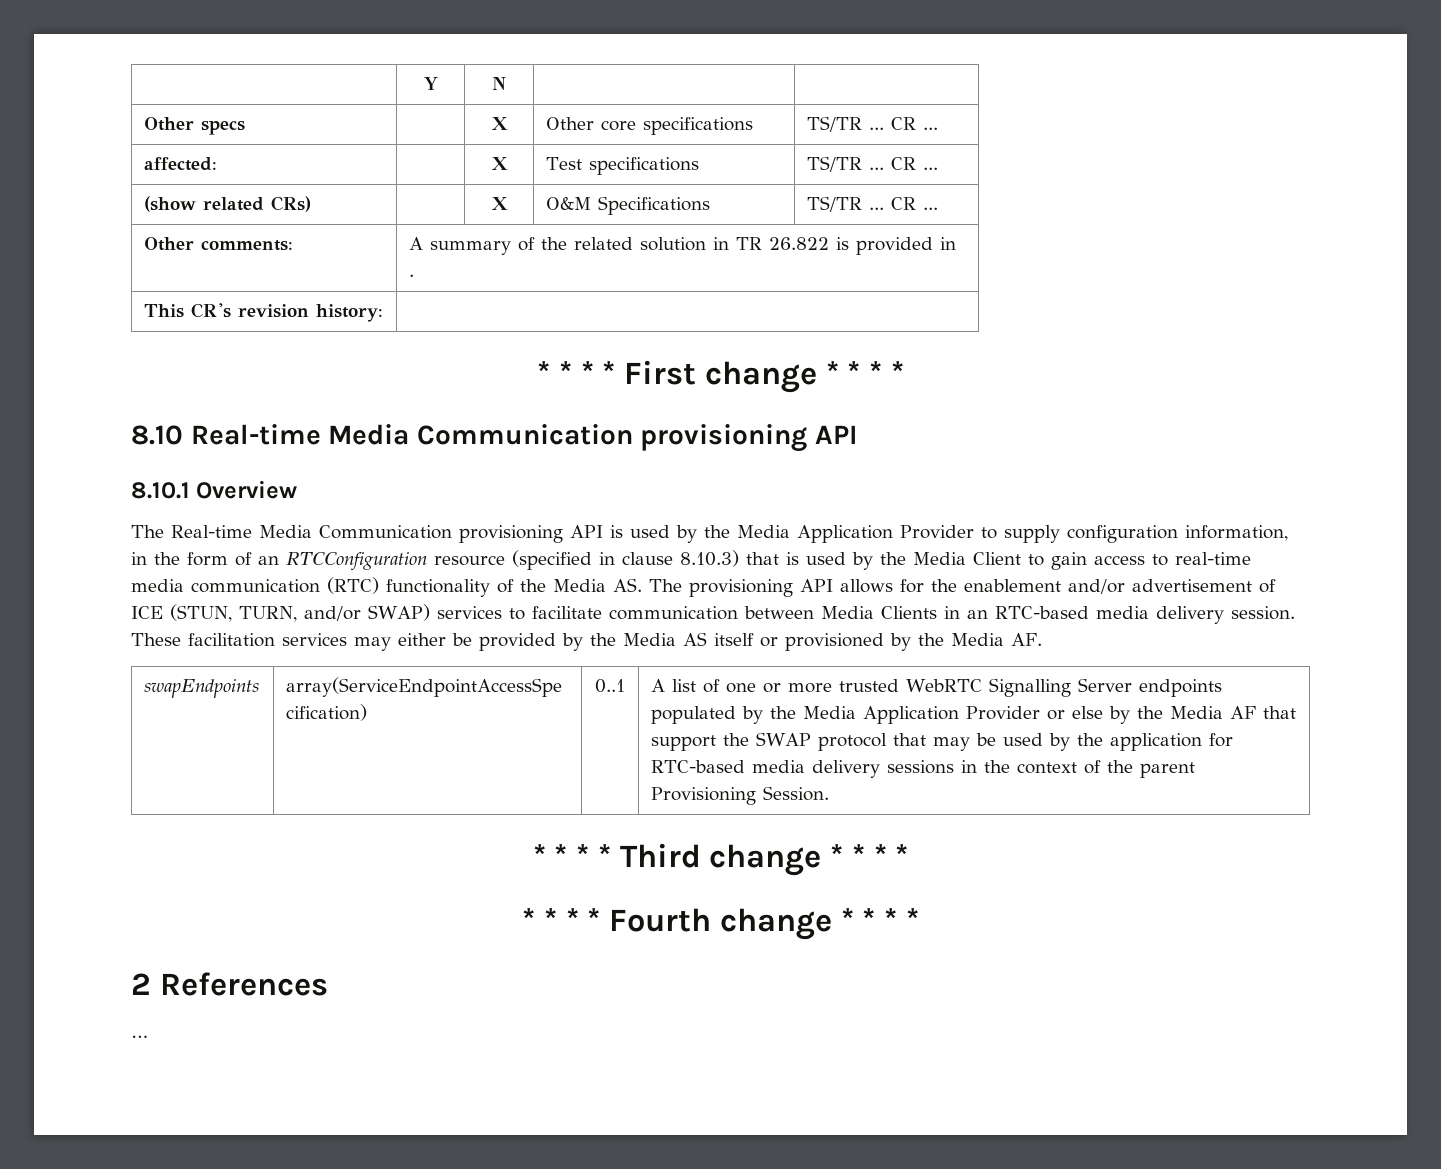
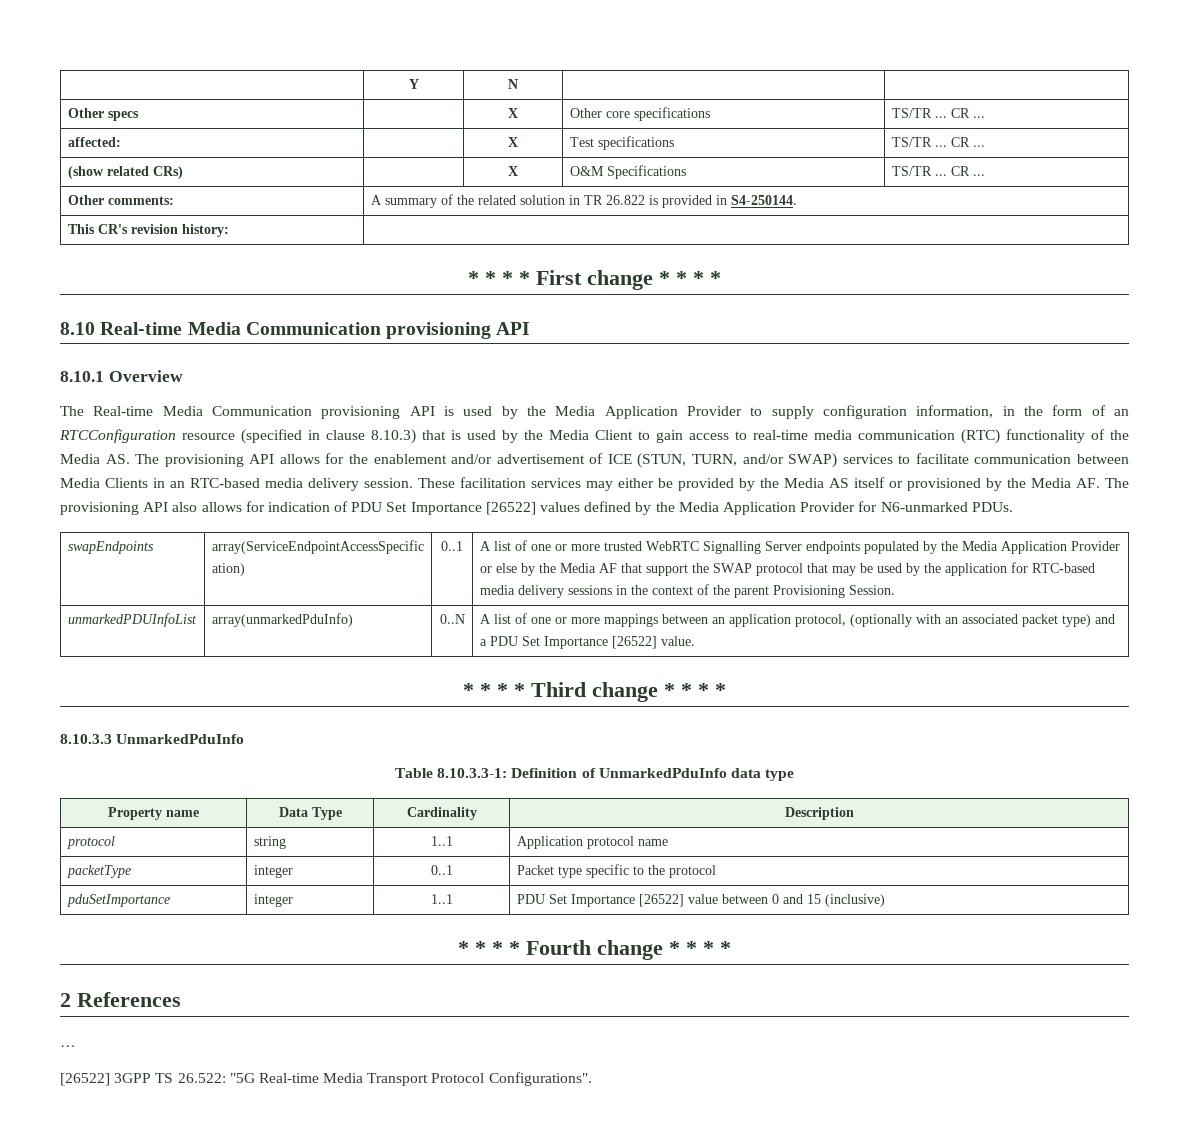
- Other comments: | A summary of the related solution in TR 26.822 is provided in .
+ Other comments: | A summary of the related solution in TR 26.822 is provided in S4-250144.
- These facilitation services may either be provided by the Media AS itself or provisioned by the Media AF.
+ These facilitation services may either be provided by the Media AS itself or provisioned by the Media AF. The provisioning API also allows for indication of PDU Set Importance [26522] values defined by the Media Application Provider for N6-unmarked PDUs.
+ unmarkedPDUInfoList | array(unmarkedPduInfo) | 0..N | A list of one or more mappings between an application protocol, (optionally with an associated packet type) and a PDU Set Importance [26522] value.
+ 8.10.3.3 UnmarkedPduInfo
+ Table 8.10.3.3-1: Definition of UnmarkedPduInfo data type
+ Property name | Data Type | Cardinality | Description
+ protocol | string | 1..1 | Application protocol name
+ packetType | integer | 0..1 | Packet type specific to the protocol
+ pduSetImportance | integer | 1..1 | PDU Set Importance [26522] value between 0 and 15 (inclusive)
+ [26522] 3GPP TS 26.522: "5G Real-time Media Transport Protocol Configurations".

